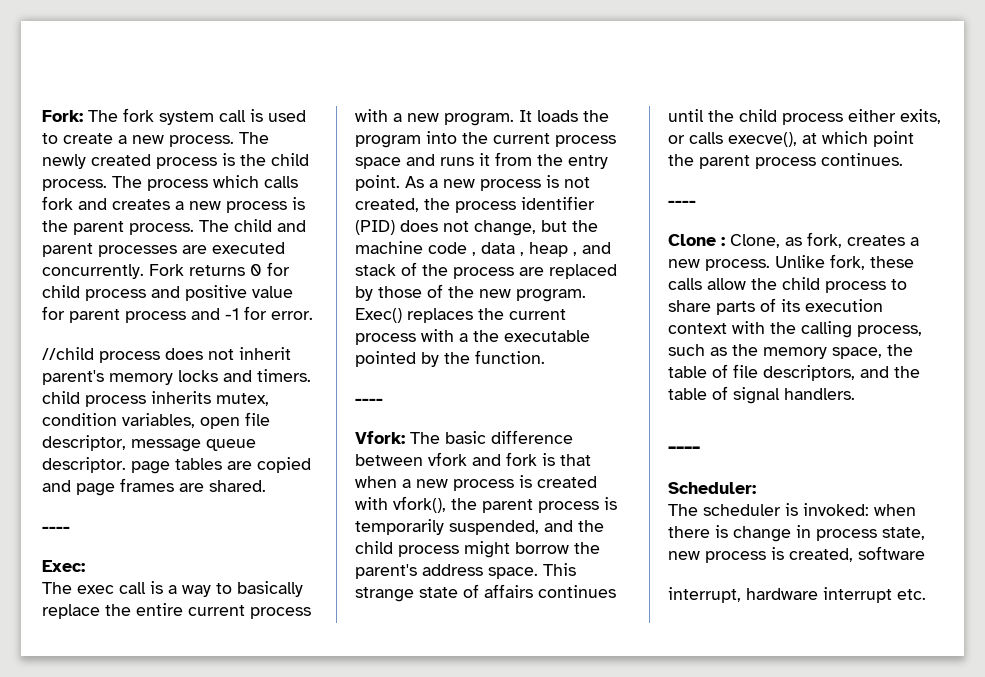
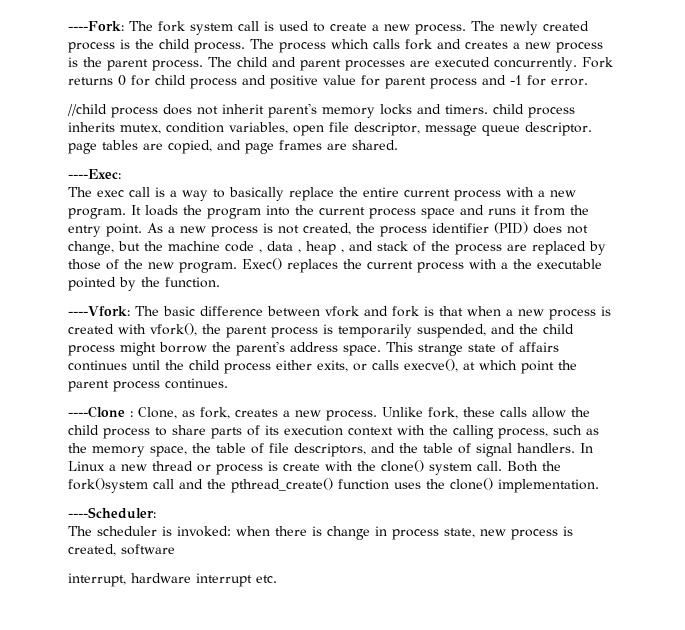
- Fork: The fork system call is used to create a new process.
+ ----Fork: The fork system call is used to create a new process.
- //child process does not inherit parent's memory locks and timers. child process inherits mutex, condition variables, open file descriptor, message queue descriptor. page tables are copied and page frames are shared.
- ----
- Exec:
+ //child process does not inherit parent's memory locks and timers. child process inherits mutex, condition variables, open file descriptor, message queue descriptor. page tables are copied, and page frames are shared.
+ ----Exec:
  Exec() replaces the current process with a the executable pointed by the function.
- ----
- Vfork: The basic difference between vfork and fork is that when a new process is created with vfork(), the parent process is temporarily suspended, and the child process might borrow the parent's address space.
+ ----Vfork: The basic difference between vfork and fork is that when a new process is created with vfork(), the parent process is temporarily suspended, and the child process might borrow the parent's address space.
  This strange state of affairs continues until the child process either exits, or calls execve(), at which point the parent process continues.
- ----
- Clone : Clone, as fork, creates a new process.
+ ----Clone : Clone, as fork, creates a new process.
- Unlike fork, these calls allow the child process to share parts of its execution context with the calling process, such as the memory space, the table of file descriptors, and the table of signal handlers.
- ----
- Scheduler:
+ Unlike fork, these calls allow the child process to share parts of its execution context with the calling process, such as the memory space, the table of file descriptors, and the table of signal handlers. In Linux a new thread or process is create with the clone() system call. Both the fork()system call and the pthread_create() function uses the clone() implementation.
+ ----Scheduler:

